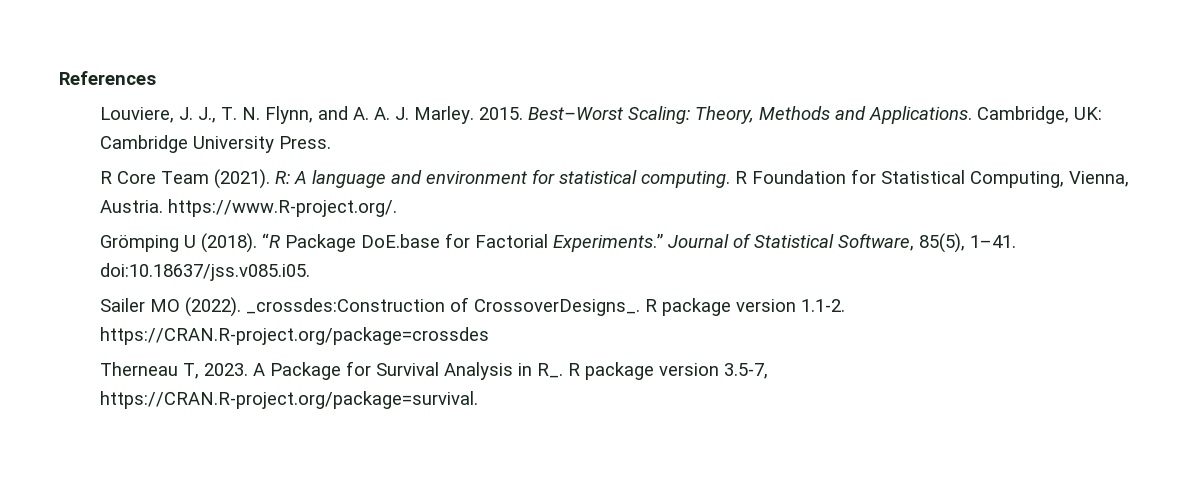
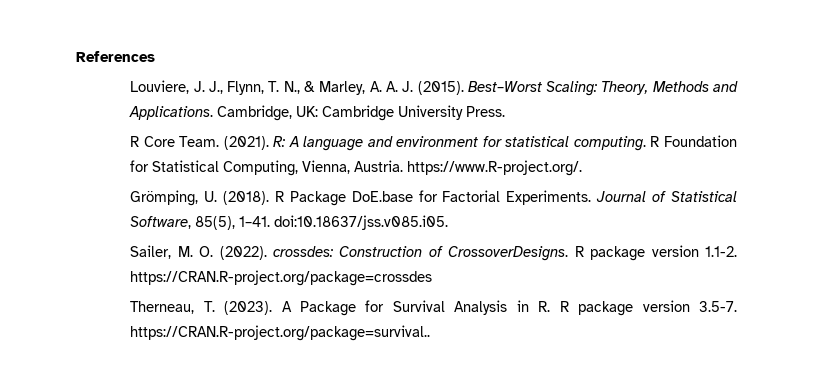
- Louviere, J. J., T. N. Flynn, and A. A. J. Marley. 2015.
+ Louviere, J. J., Flynn, T. N., & Marley, A. A. J. (2015).
- R Core Team (2021).
+ R Core Team. (2021).
- Grömping U (2018). “R Package DoE.base for Factorial Experiments.”
+ Grömping, U. (2018). R Package DoE.base for Factorial Experiments.
- Sailer MO (2022). _crossdes:Construction of CrossoverDesigns_.
+ Sailer, M. O. (2022). crossdes: Construction of CrossoverDesigns.
- Therneau T, 2023.
+ Therneau, T. (2023).
- A Package for Survival Analysis in R_. R package version 3.5-7, https://CRAN.R-project.org/package=survival.
+ A Package for Survival Analysis in R. R package version 3.5-7. https://CRAN.R-project.org/package=survival..

